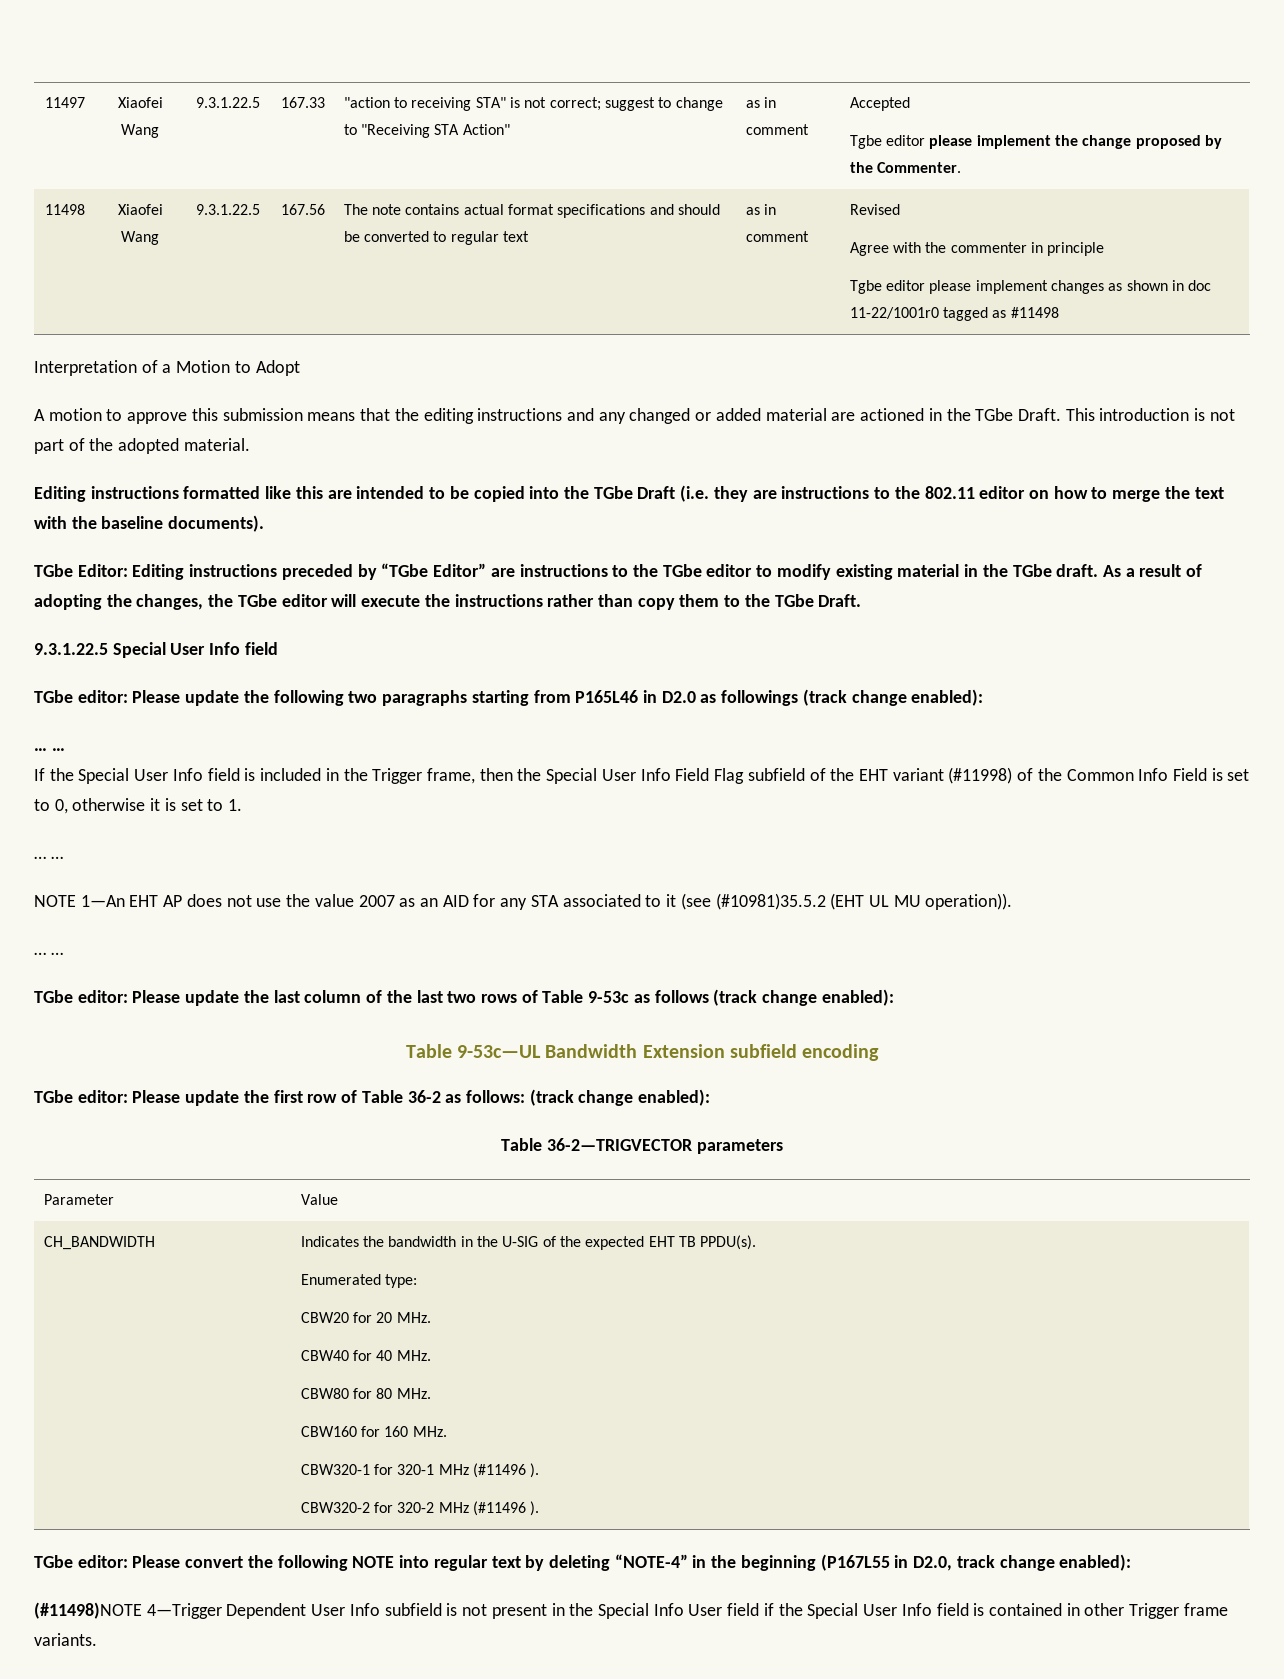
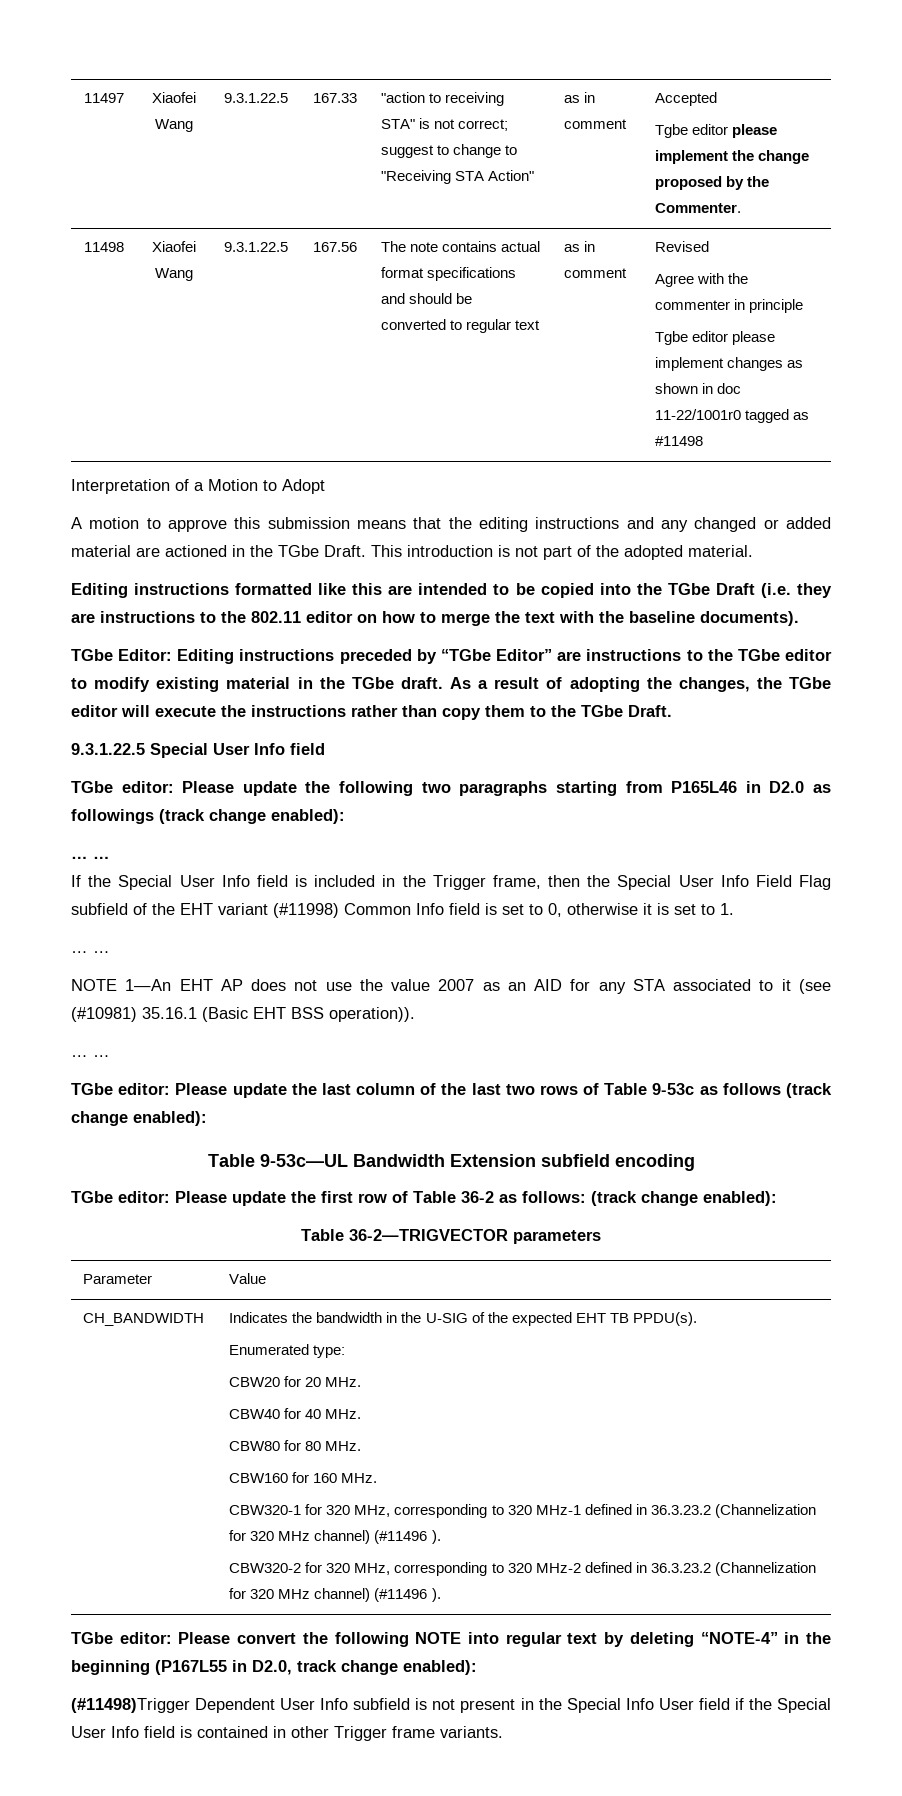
- If the Special User Info field is included in the Trigger frame, then the Special User Info Field Flag subfield of the EHT variant (#11998) of the Common Info Field is set to 0, otherwise it is set to 1.
+ If the Special User Info field is included in the Trigger frame, then the Special User Info Field Flag subfield of the EHT variant (#11998) Common Info field is set to 0, otherwise it is set to 1.
- NOTE 1—An EHT AP does not use the value 2007 as an AID for any STA associated to it (see (#10981)35.5.2 (EHT UL MU operation)).
+ NOTE 1—An EHT AP does not use the value 2007 as an AID for any STA associated to it (see (#10981) 35.16.1 (Basic EHT BSS operation)).
- CBW320-1 for 320-1 MHz (#11496 ).
- CBW320-2 for 320-2 MHz (#11496 ).
+ CBW320-1 for 320 MHz, corresponding to 320 MHz-1 defined in 36.3.23.2 (Channelization for 320 MHz channel) (#11496 ).
+ CBW320-2 for 320 MHz, corresponding to 320 MHz-2 defined in 36.3.23.2 (Channelization for 320 MHz channel) (#11496 ).
- (#11498)NOTE 4—Trigger Dependent User Info subfield is not present in the Special Info User field if the Special User Info field is contained in other Trigger frame variants.
+ (#11498)Trigger Dependent User Info subfield is not present in the Special Info User field if the Special User Info field is contained in other Trigger frame variants.

